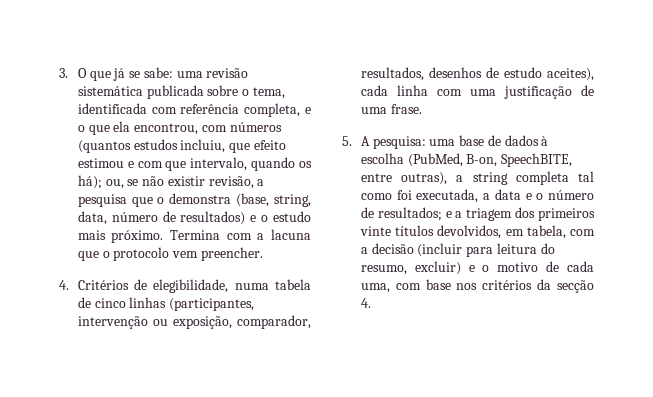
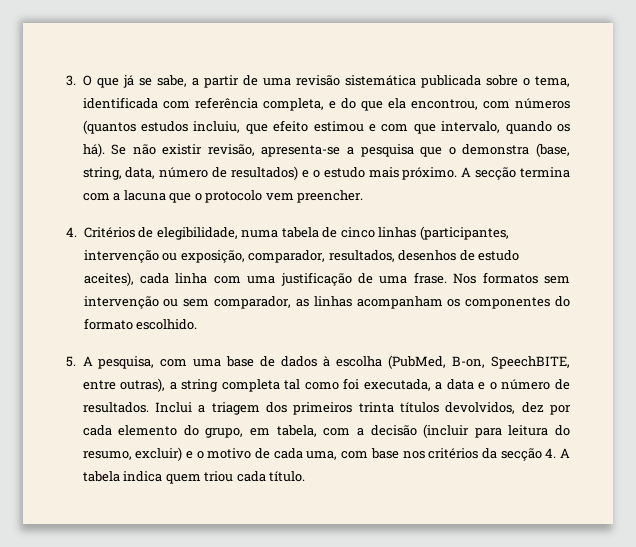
- 3. O que já se sabe: uma revisão sistemática publicada sobre o tema, identificada com referência completa, e o que ela encontrou, com números (quantos estudos incluiu, que efeito estimou e com que intervalo, quando os há); ou, se não existir revisão, a pesquisa que o demonstra (base, string, data, número de resultados) e o estudo mais próximo.
+ 3. O que já se sabe, a partir de uma revisão sistemática publicada sobre o tema, identificada com referência completa, e do que ela encontrou, com números (quantos estudos incluiu, que efeito estimou e com que intervalo, quando os há). Se não existir revisão, apresenta-se a pesquisa que o demonstra (base, string, data, número de resultados) e o estudo mais próximo.
- Termina com a lacuna que o protocolo vem preencher.
+ A secção termina com a lacuna que o protocolo vem preencher.
+ Nos formatos sem intervenção ou sem comparador, as linhas acompanham os componentes do formato escolhido.
- 5. A pesquisa: uma base de dados à escolha (PubMed, B-on, SpeechBITE, entre outras), a string completa tal como foi executada, a data e o número de resultados; e a triagem dos primeiros vinte títulos devolvidos, em tabela, com a decisão (incluir para leitura do resumo, excluir) e o motivo de cada uma, com base nos critérios da secção 4.
+ 5. A pesquisa, com uma base de dados à escolha (PubMed, B-on, SpeechBITE, entre outras), a string completa tal como foi executada, a data e o número de resultados. Inclui a triagem dos primeiros trinta títulos devolvidos, dez por cada elemento do grupo, em tabela, com a decisão (incluir para leitura do resumo, excluir) e o motivo de cada uma, com base nos critérios da secção 4. A tabela indica quem triou cada título.

